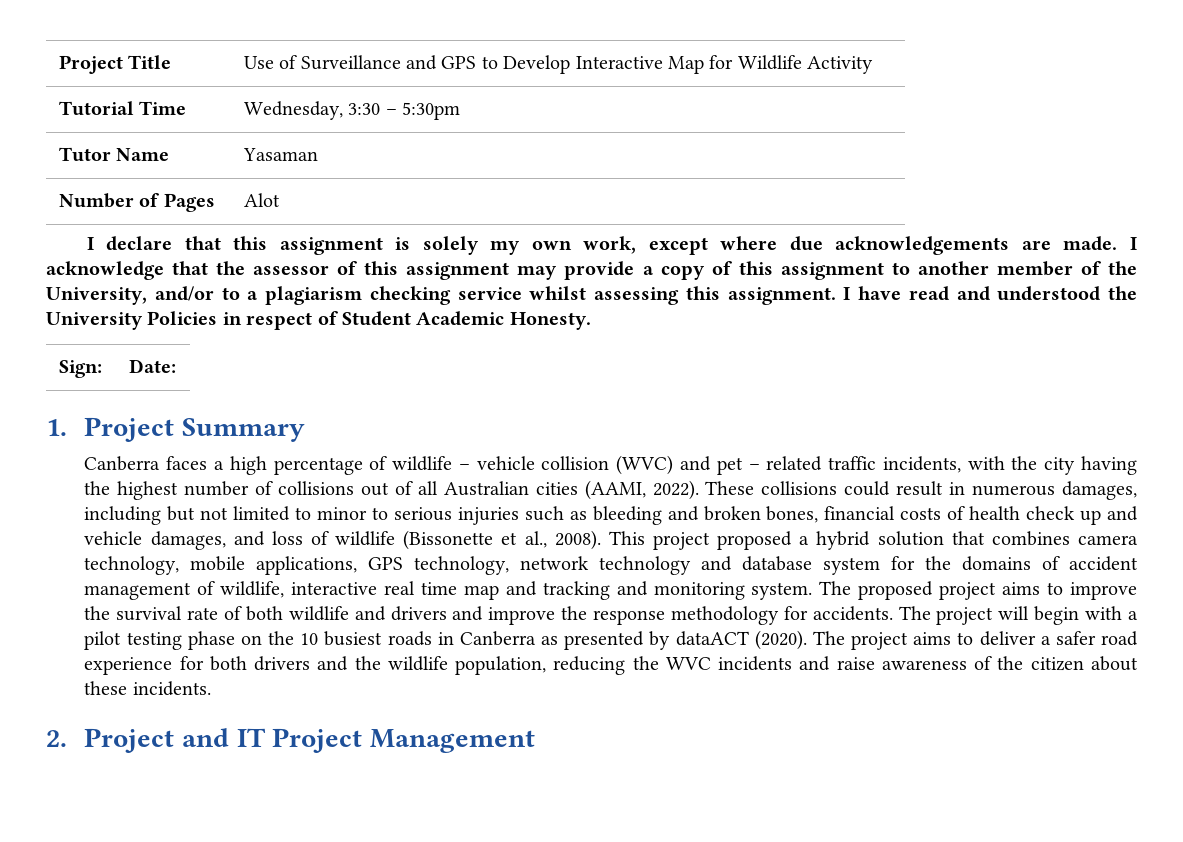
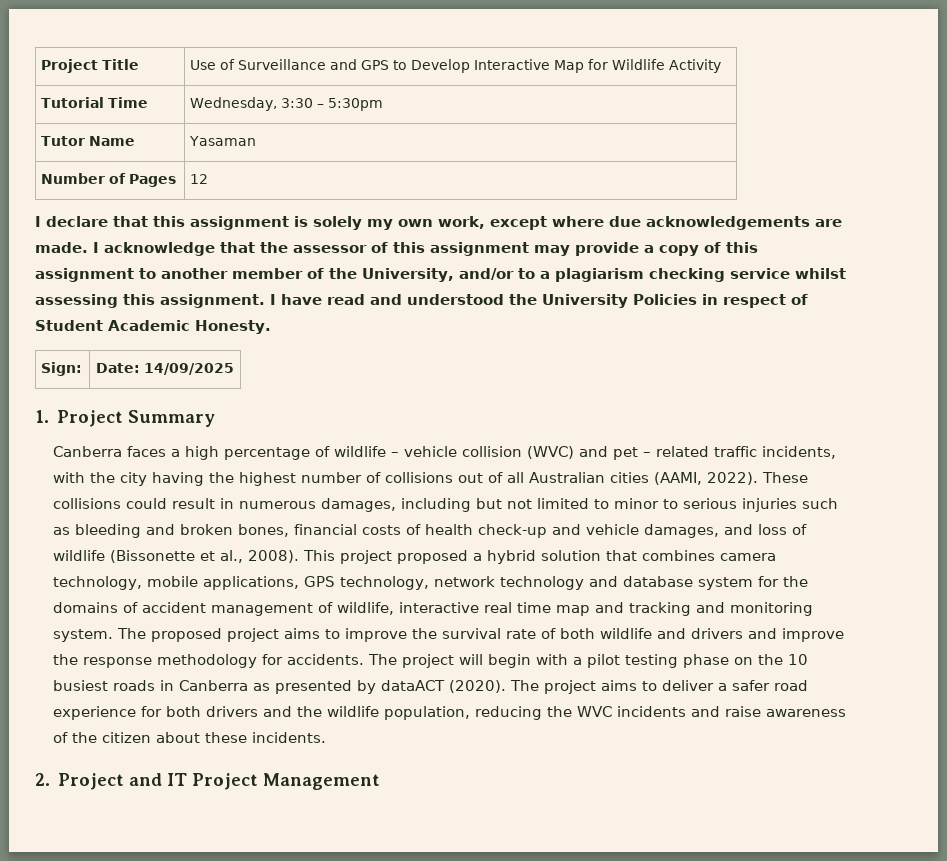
- Number of Pages | Alot
+ Number of Pages | 12
- Sign: | Date:
+ Sign: | Date: 14/09/2025
- These collisions could result in numerous damages, including but not limited to minor to serious injuries such as bleeding and broken bones, financial costs of health check up and vehicle damages, and loss of wildlife (Bissonette et al., 2008).
+ These collisions could result in numerous damages, including but not limited to minor to serious injuries such as bleeding and broken bones, financial costs of health check-up and vehicle damages, and loss of wildlife (Bissonette et al., 2008).

